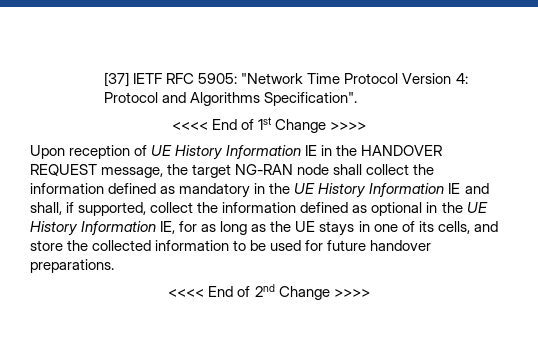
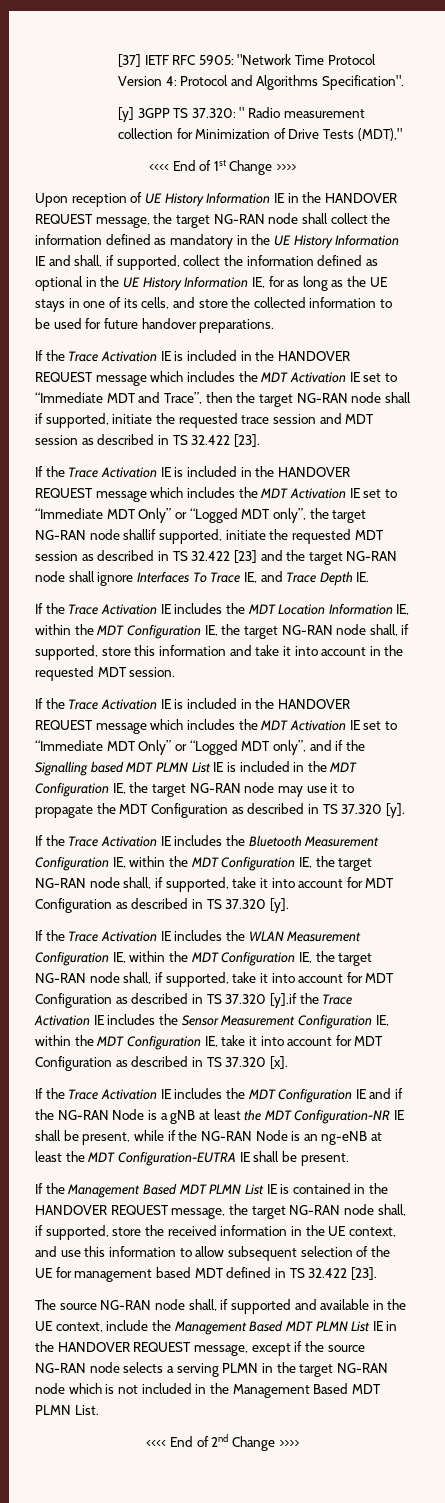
+ [y] 3GPP TS 37.320: " Radio measurement collection for Minimization of Drive Tests (MDT),"
+ If the Trace Activation IE is included in the HANDOVER REQUEST message which includes the MDT Activation IE set to “Immediate MDT and Trace”, then the target NG-RAN node shall if supported, initiate the requested trace session and MDT session as described in TS 32.422 [23].
+ If the Trace Activation IE is included in the HANDOVER REQUEST message which includes the MDT Activation IE set to “Immediate MDT Only” or “Logged MDT only”, the target NG-RAN node shallif supported, initiate the requested MDT session as described in TS 32.422 [23] and the target NG-RAN node shall ignore Interfaces To Trace IE, and Trace Depth IE.
+ If the Trace Activation IE includes the MDT Location Information IE, within the MDT Configuration IE, the target NG-RAN node shall, if supported, store this information and take it into account in the requested MDT session.
+ If the Trace Activation IE is included in the HANDOVER REQUEST message which includes the MDT Activation IE set to “Immediate MDT Only” or “Logged MDT only”, and if the Signalling based MDT PLMN List IE is included in the MDT Configuration IE, the target NG-RAN node may use it to propagate the MDT Configuration as described in TS 37.320 [y].
+ If the Trace Activation IE includes the Bluetooth Measurement Configuration IE, within the MDT Configuration IE, the target NG-RAN node shall, if supported, take it into account for MDT Configuration as described in TS 37.320 [y].
+ If the Trace Activation IE includes the WLAN Measurement Configuration IE, within the MDT Configuration IE, the target NG-RAN node shall, if supported, take it into account for MDT Configuration as described in TS 37.320 [y].if the Trace Activation IE includes the Sensor Measurement Configuration IE, within the MDT Configuration IE, take it into account for MDT Configuration as described in TS 37.320 [x].
+ If the Trace Activation IE includes the MDT Configuration IE and if the NG-RAN Node is a gNB at least the MDT Configuration-NR IE shall be present, while if the NG-RAN Node is an ng-eNB at least the MDT Configuration-EUTRA IE shall be present.
+ If the Management Based MDT PLMN List IE is contained in the HANDOVER REQUEST message, the target NG-RAN node shall, if supported, store the received information in the UE context, and use this information to allow subsequent selection of the UE for management based MDT defined in TS 32.422 [23].
+ The source NG-RAN node shall, if supported and available in the UE context, include the Management Based MDT PLMN List IE in the HANDOVER REQUEST message, except if the source NG-RAN node selects a serving PLMN in the target NG-RAN node which is not included in the Management Based MDT PLMN List.

